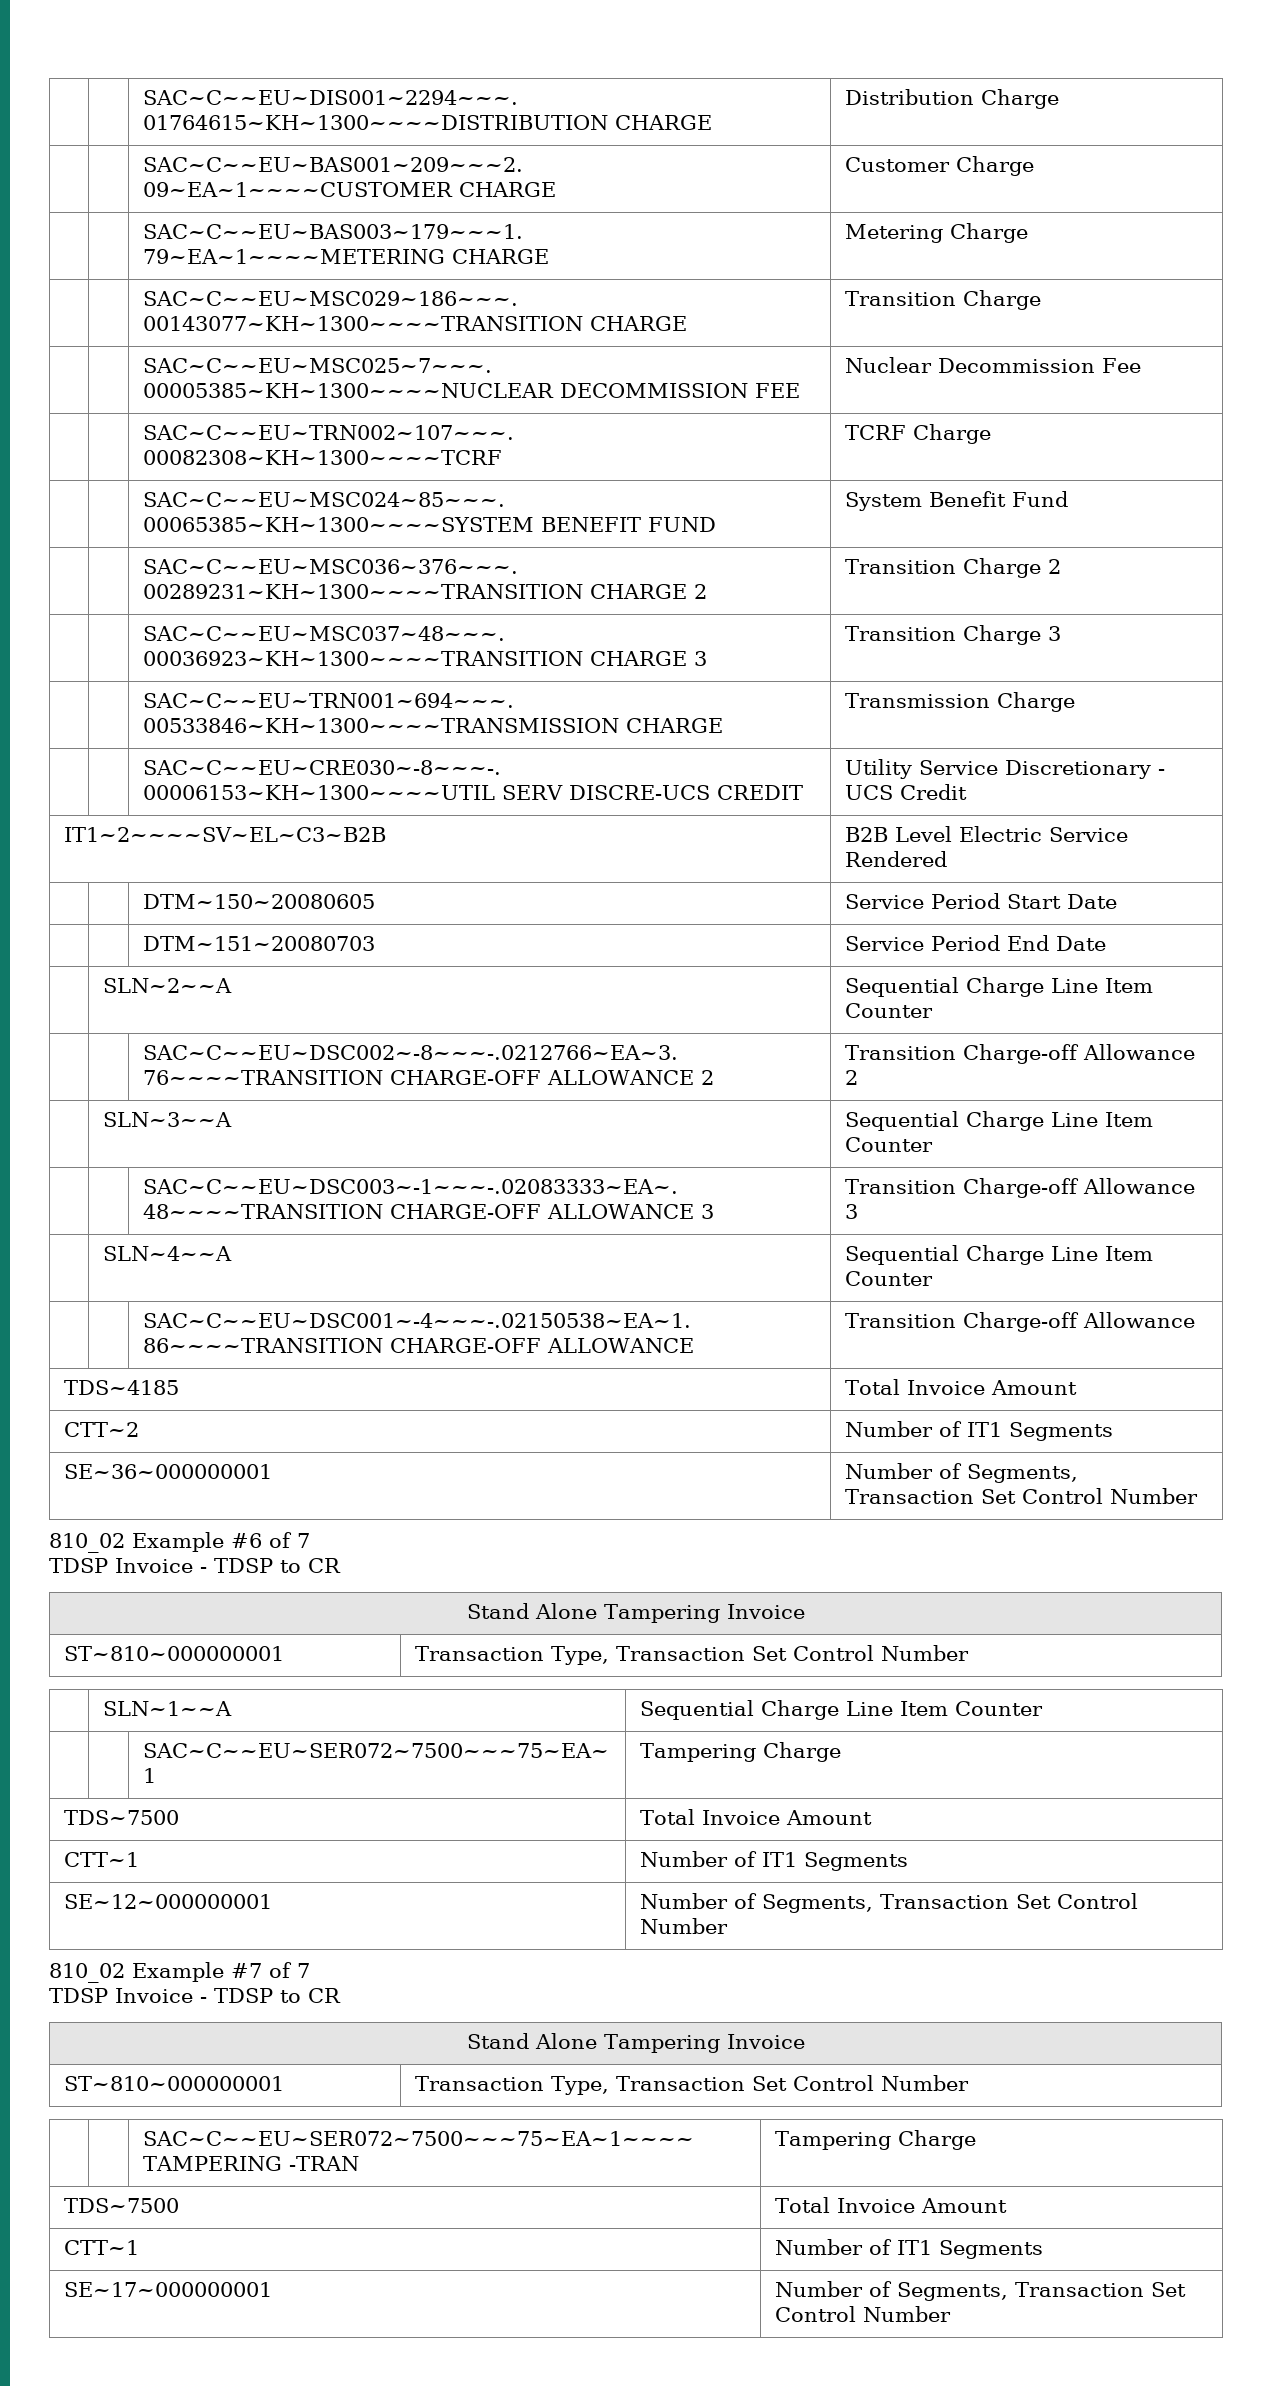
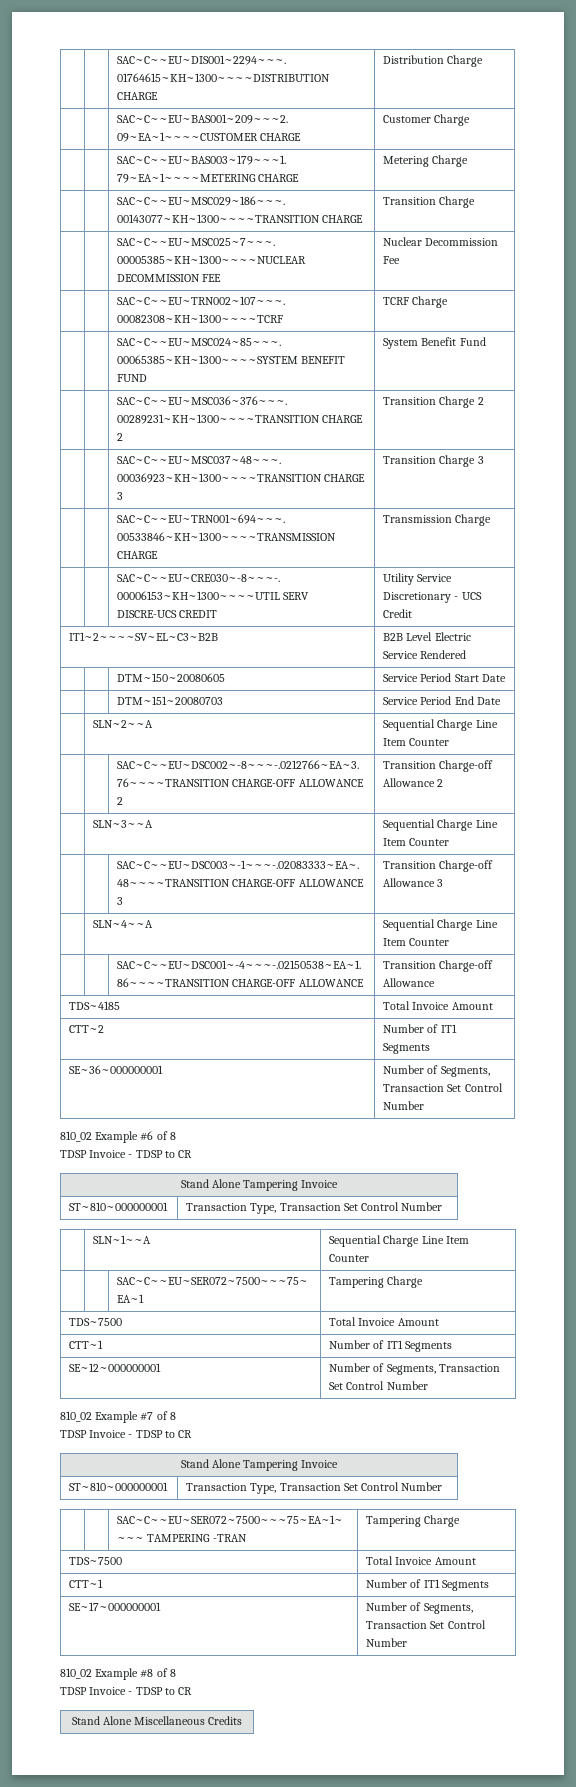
- 810_02 Example #6 of 7
+ 810_02 Example #6 of 8
- 810_02 Example #7 of 7
+ 810_02 Example #7 of 8
+ 810_02 Example #8 of 8
+ TDSP Invoice - TDSP to CR
+ Stand Alone Miscellaneous Credits

